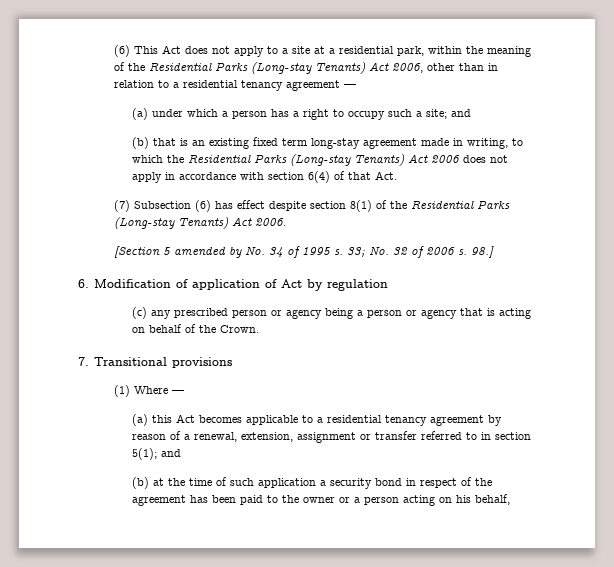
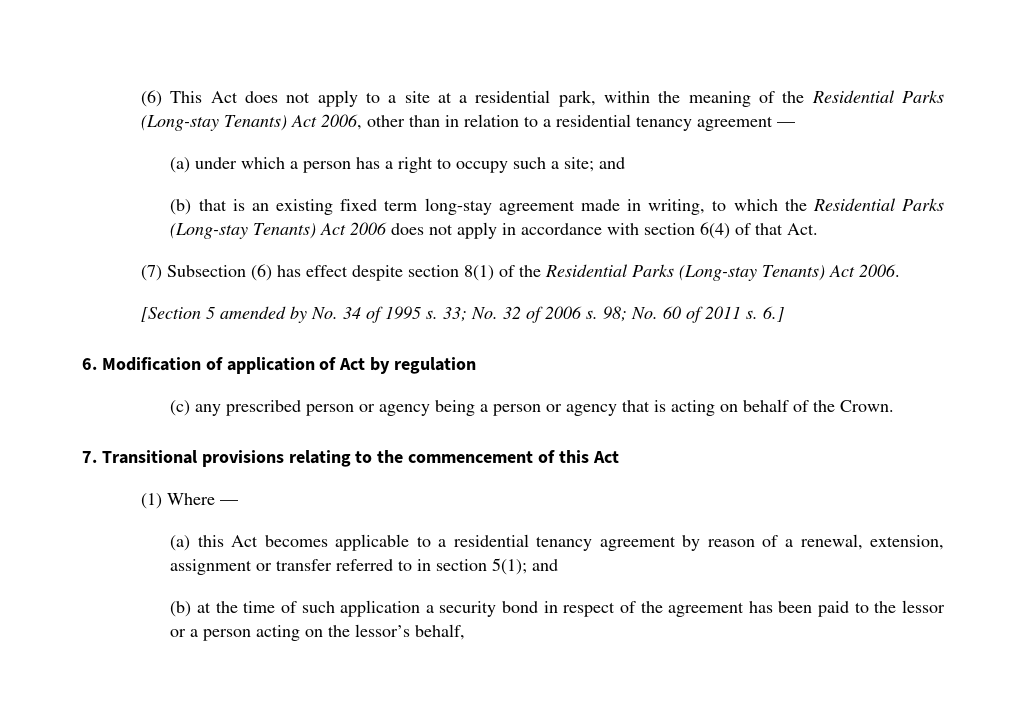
- 98.]
+ 98; No. 60 of 2011 s. 6.]
- 7. Transitional provisions
+ 7. Transitional provisions relating to the commencement of this Act
- (b) at the time of such application a security bond in respect of the agreement has been paid to the owner or a person acting on his behalf,
+ (b) at the time of such application a security bond in respect of the agreement has been paid to the lessor or a person acting on the lessor’s behalf,

